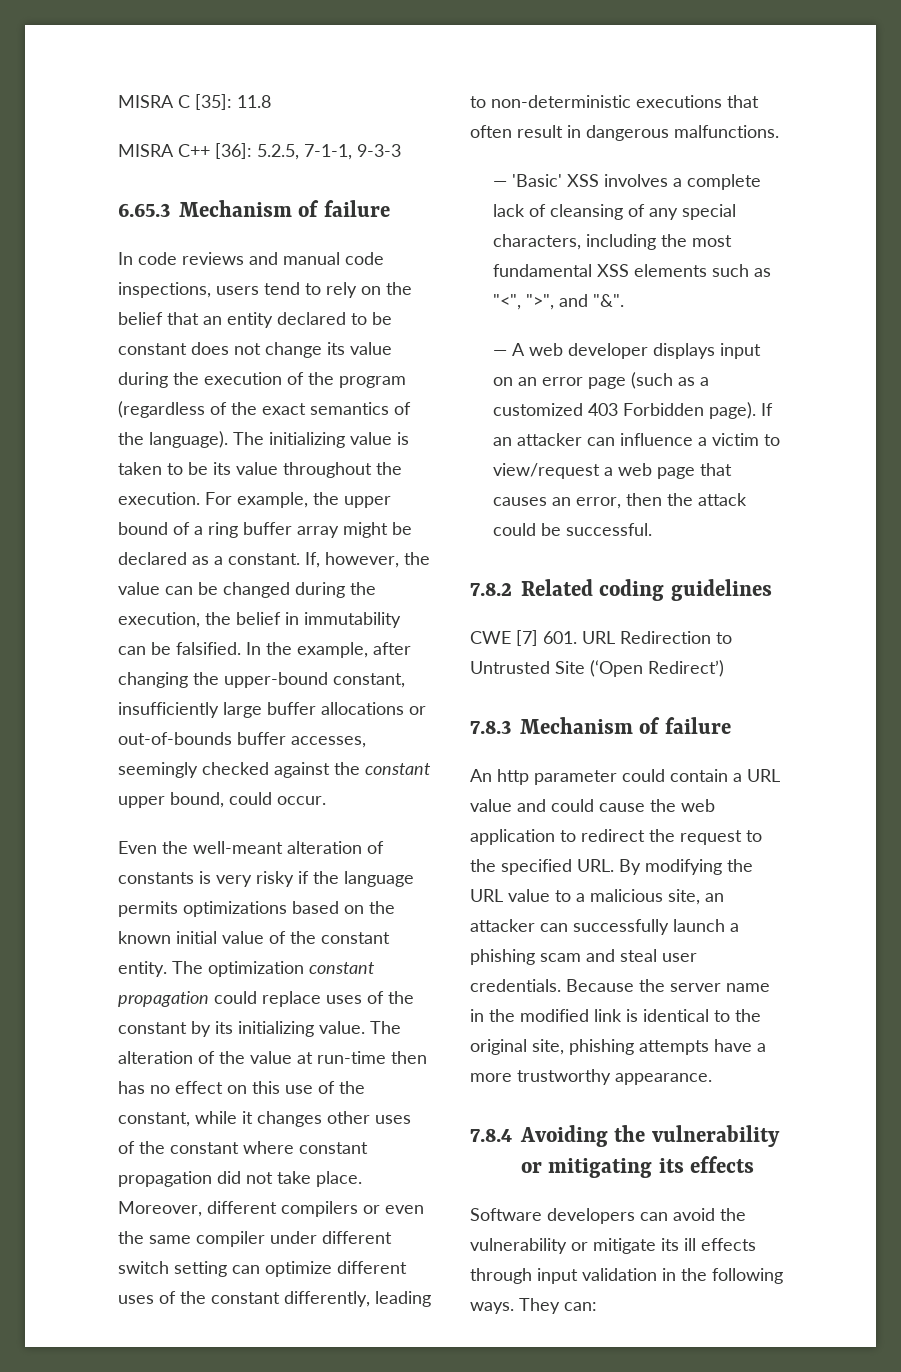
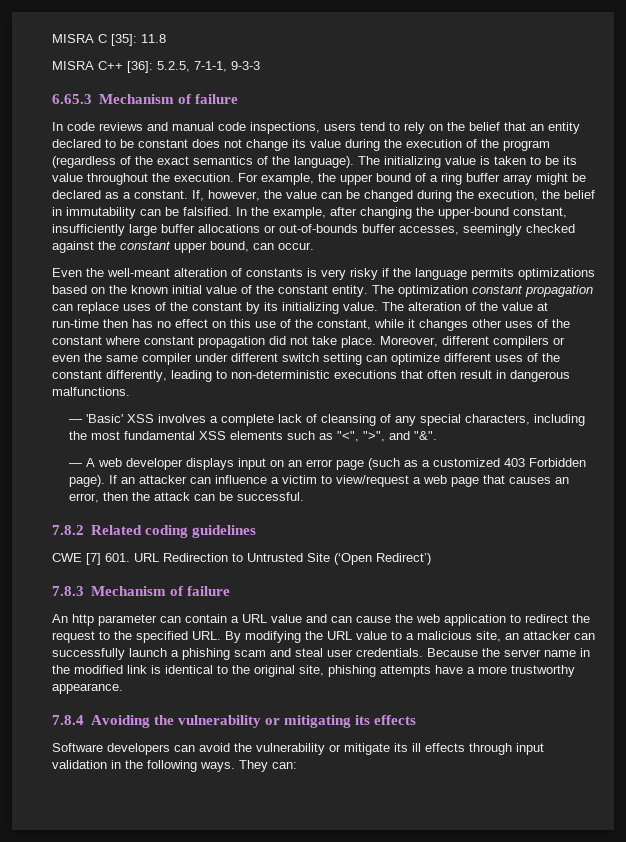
- In the example, after changing the upper-bound constant, insufficiently large buffer allocations or out-of-bounds buffer accesses, seemingly checked against the constant upper bound, could occur.
+ In the example, after changing the upper-bound constant, insufficiently large buffer allocations or out-of-bounds buffer accesses, seemingly checked against the constant upper bound, can occur.
- The optimization constant propagation could replace uses of the constant by its initializing value.
+ The optimization constant propagation can replace uses of the constant by its initializing value.
- If an attacker can influence a victim to view/request a web page that causes an error, then the attack could be successful.
+ If an attacker can influence a victim to view/request a web page that causes an error, then the attack can be successful.
- An http parameter could contain a URL value and could cause the web application to redirect the request to the specified URL. By modifying the URL value to a malicious site, an attacker can successfully launch a phishing scam and steal user credentials.
+ An http parameter can contain a URL value and can cause the web application to redirect the request to the specified URL. By modifying the URL value to a malicious site, an attacker can successfully launch a phishing scam and steal user credentials.

